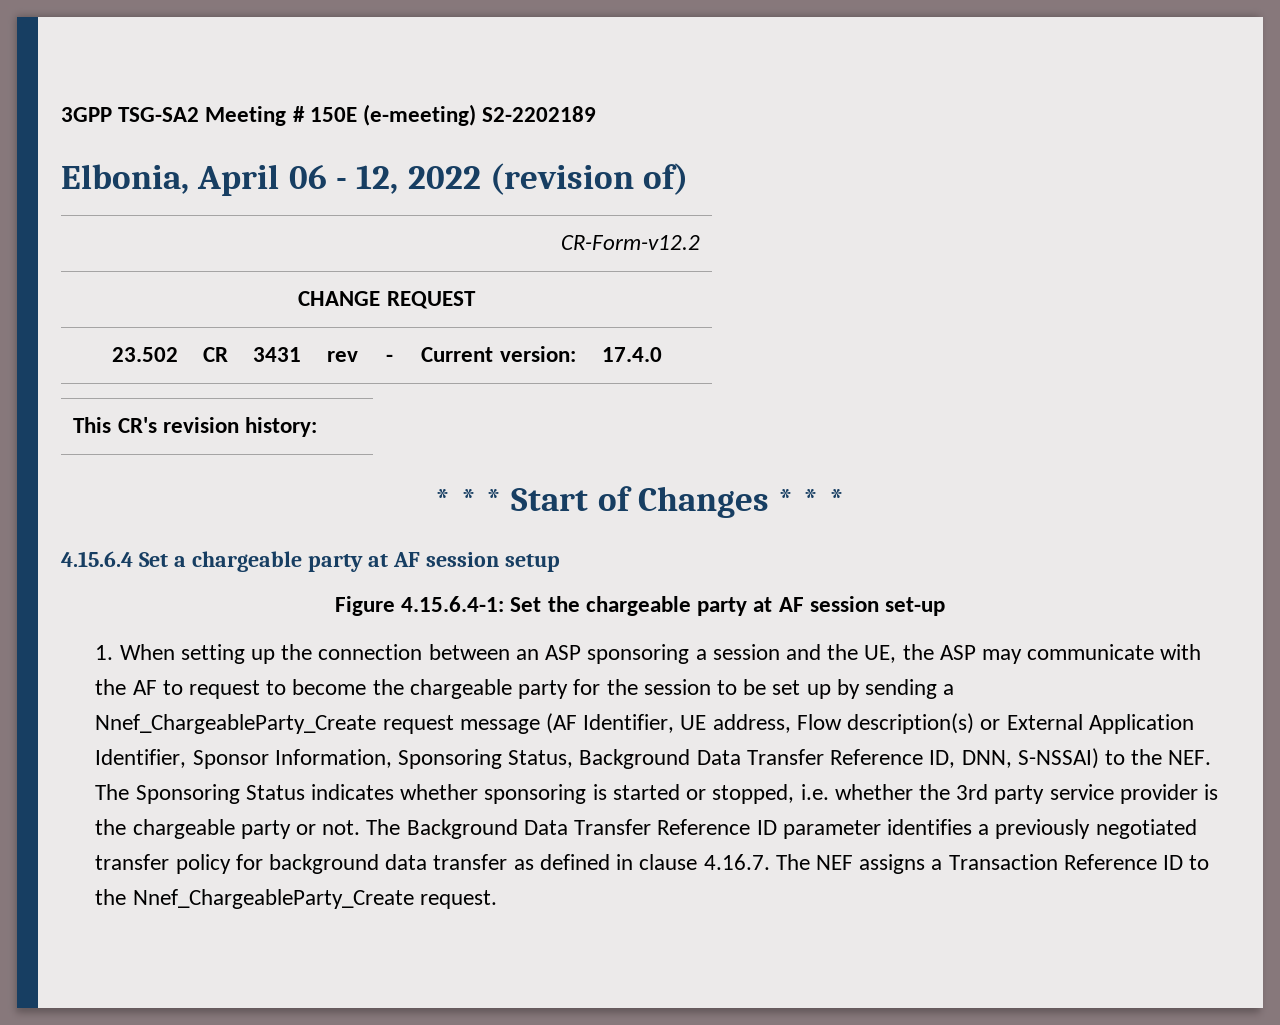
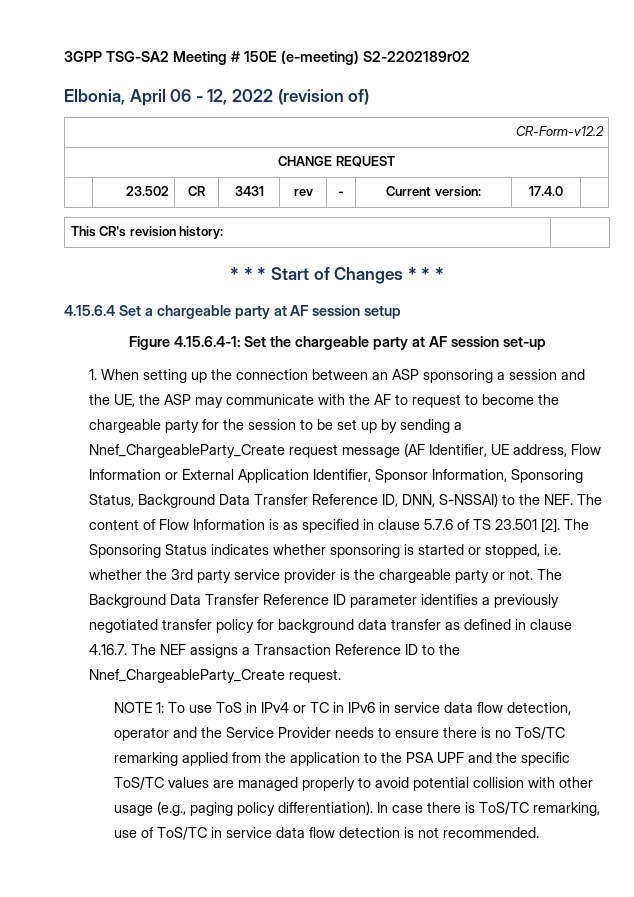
- 3GPP TSG-SA2 Meeting # 150E (e-meeting) S2-2202189
+ 3GPP TSG-SA2 Meeting # 150E (e-meeting) S2-2202189r02
- 1. When setting up the connection between an ASP sponsoring a session and the UE, the ASP may communicate with the AF to request to become the chargeable party for the session to be set up by sending a Nnef_ChargeableParty_Create request message (AF Identifier, UE address, Flow description(s) or External Application Identifier, Sponsor Information, Sponsoring Status, Background Data Transfer Reference ID, DNN, S-NSSAI) to the NEF. The Sponsoring Status indicates whether sponsoring is started or stopped, i.e. whether the 3rd party service provider is the chargeable party or not.
+ 1. When setting up the connection between an ASP sponsoring a session and the UE, the ASP may communicate with the AF to request to become the chargeable party for the session to be set up by sending a Nnef_ChargeableParty_Create request message (AF Identifier, UE address, Flow Information or External Application Identifier, Sponsor Information, Sponsoring Status, Background Data Transfer Reference ID, DNN, S-NSSAI) to the NEF. The content of Flow Information is as specified in clause 5.7.6 of TS 23.501 [2]. The Sponsoring Status indicates whether sponsoring is started or stopped, i.e. whether the 3rd party service provider is the chargeable party or not.
+ NOTE 1: To use ToS in IPv4 or TC in IPv6 in service data flow detection, operator and the Service Provider needs to ensure there is no ToS/TC remarking applied from the application to the PSA UPF and the specific ToS/TC values are managed properly to avoid potential collision with other usage (e.g., paging policy differentiation). In case there is ToS/TC remarking, use of ToS/TC in service data flow detection is not recommended.

